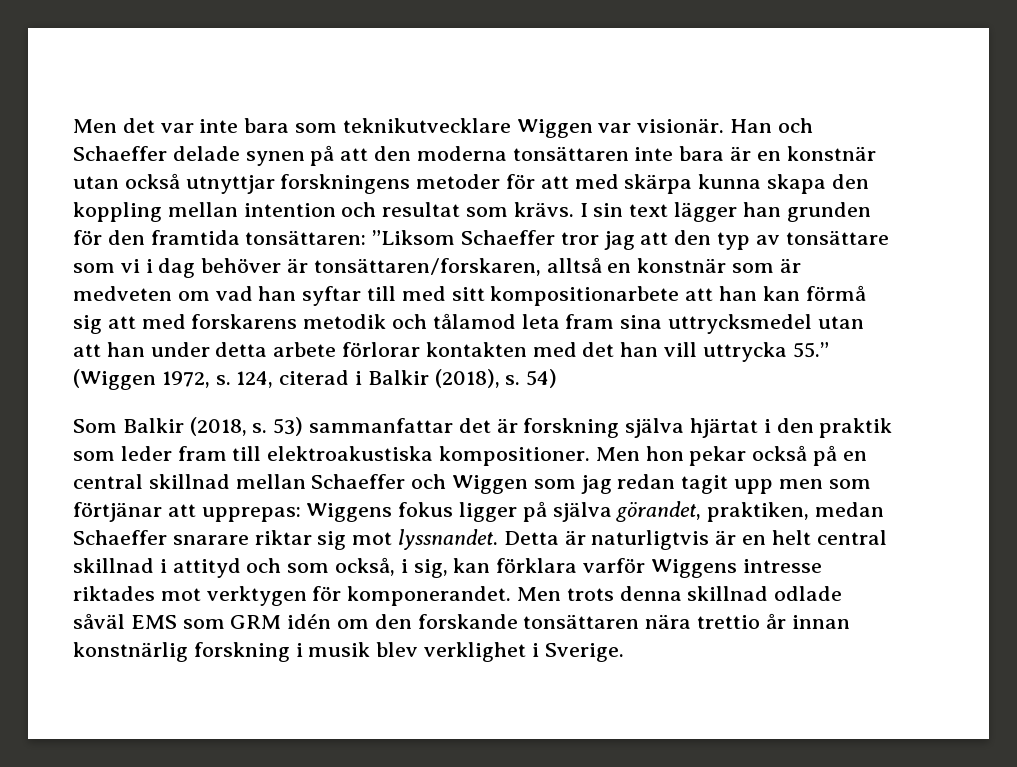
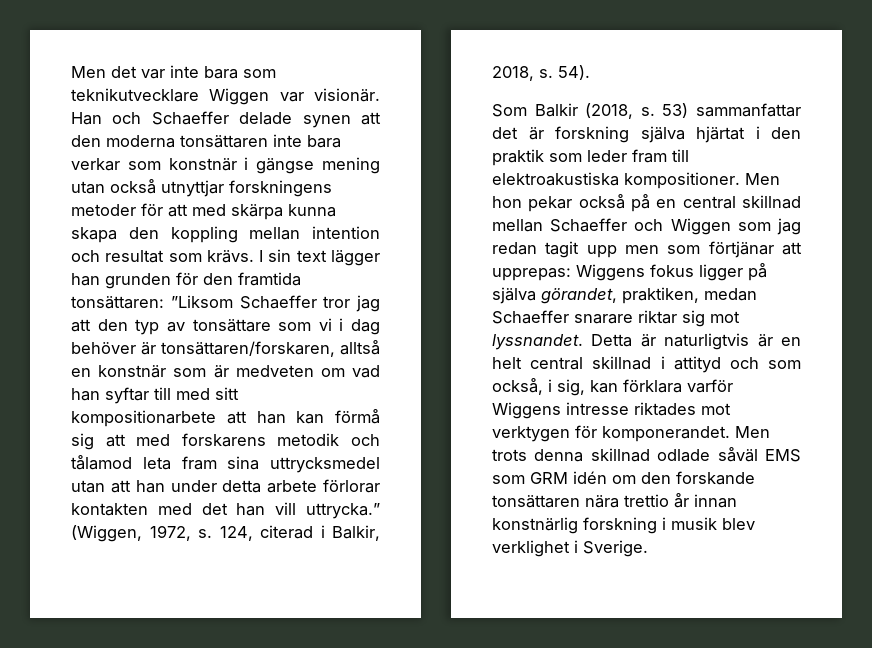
- Han och Schaeffer delade synen på att den moderna tonsättaren inte bara är en konstnär utan också utnyttjar forskningens metoder för att med skärpa kunna skapa den koppling mellan intention och resultat som krävs.
+ Han och Schaeffer delade synen att den moderna tonsättaren inte bara verkar som konstnär i gängse mening utan också utnyttjar forskningens metoder för att med skärpa kunna skapa den koppling mellan intention och resultat som krävs.
- ”Liksom Schaeffer tror jag att den typ av tonsättare som vi i dag behöver är tonsättaren/forskaren, alltså en konstnär som är medveten om vad han syftar till med sitt kompositionarbete att han kan förmå sig att med forskarens metodik och tålamod leta fram sina uttrycksmedel utan att han under detta arbete förlorar kontakten med det han vill uttrycka 55.” (Wiggen 1972, s.
+ ”Liksom Schaeffer tror jag att den typ av tonsättare som vi i dag behöver är tonsättaren/forskaren, alltså en konstnär som är medveten om vad han syftar till med sitt kompositionarbete att han kan förmå sig att med forskarens metodik och tålamod leta fram sina uttrycksmedel utan att han under detta arbete förlorar kontakten med det han vill uttrycka.” (Wiggen, 1972, s.
- 124, citerad i Balkir (2018), s. 54)
+ 124, citerad i Balkir, 2018, s. 54).

